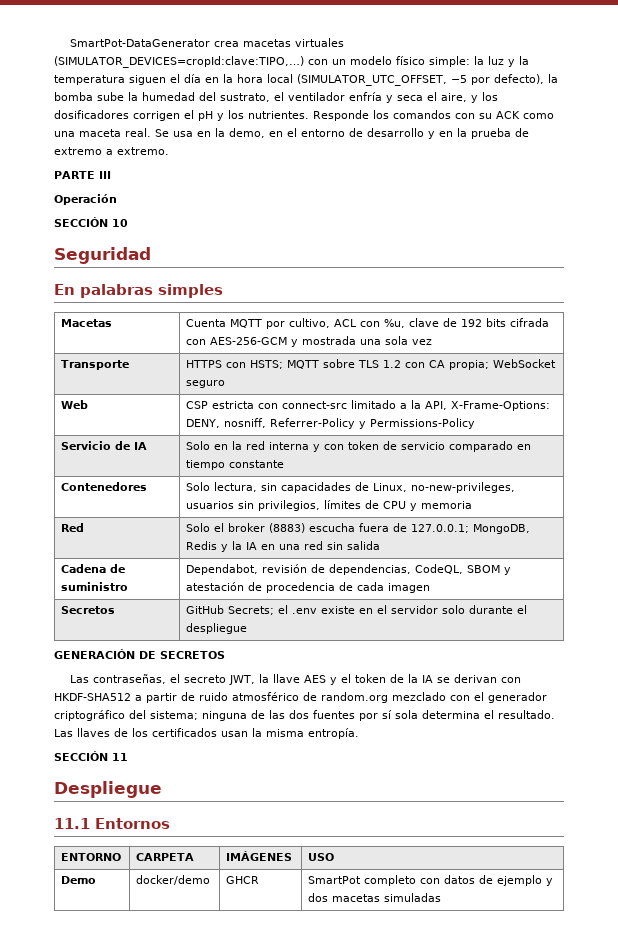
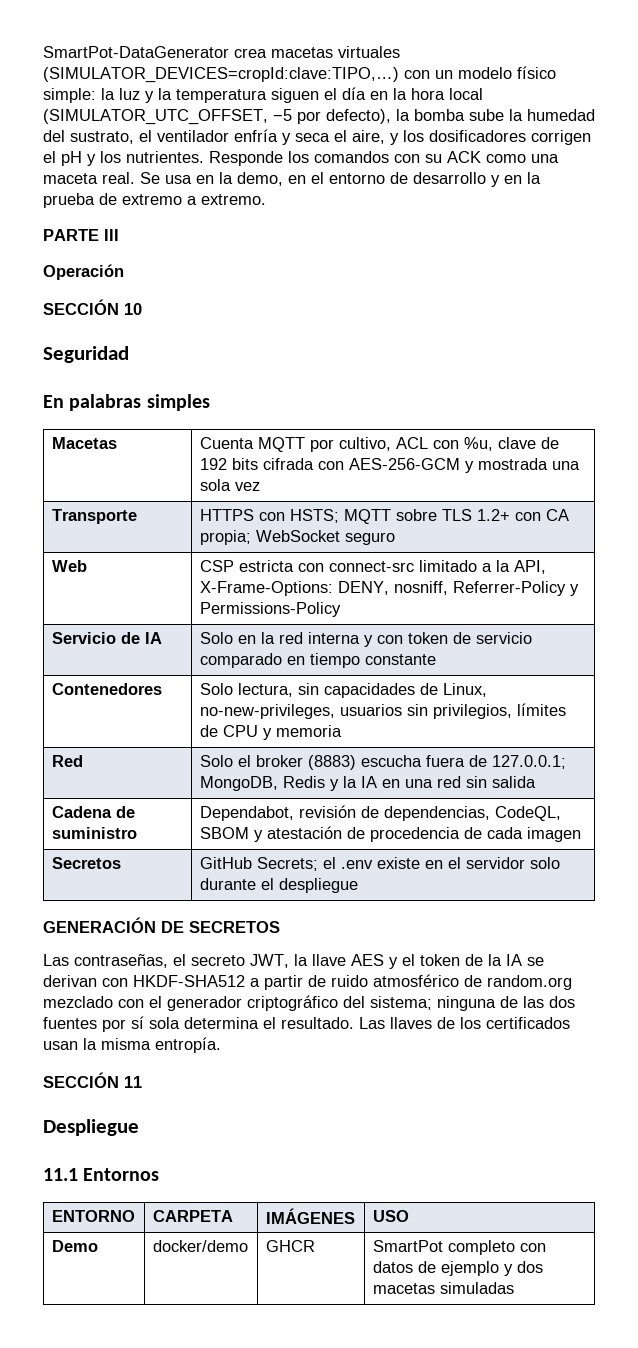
- Transporte | HTTPS con HSTS; MQTT sobre TLS 1.2 con CA propia; WebSocket seguro
+ Transporte | HTTPS con HSTS; MQTT sobre TLS 1.2+ con CA propia; WebSocket seguro

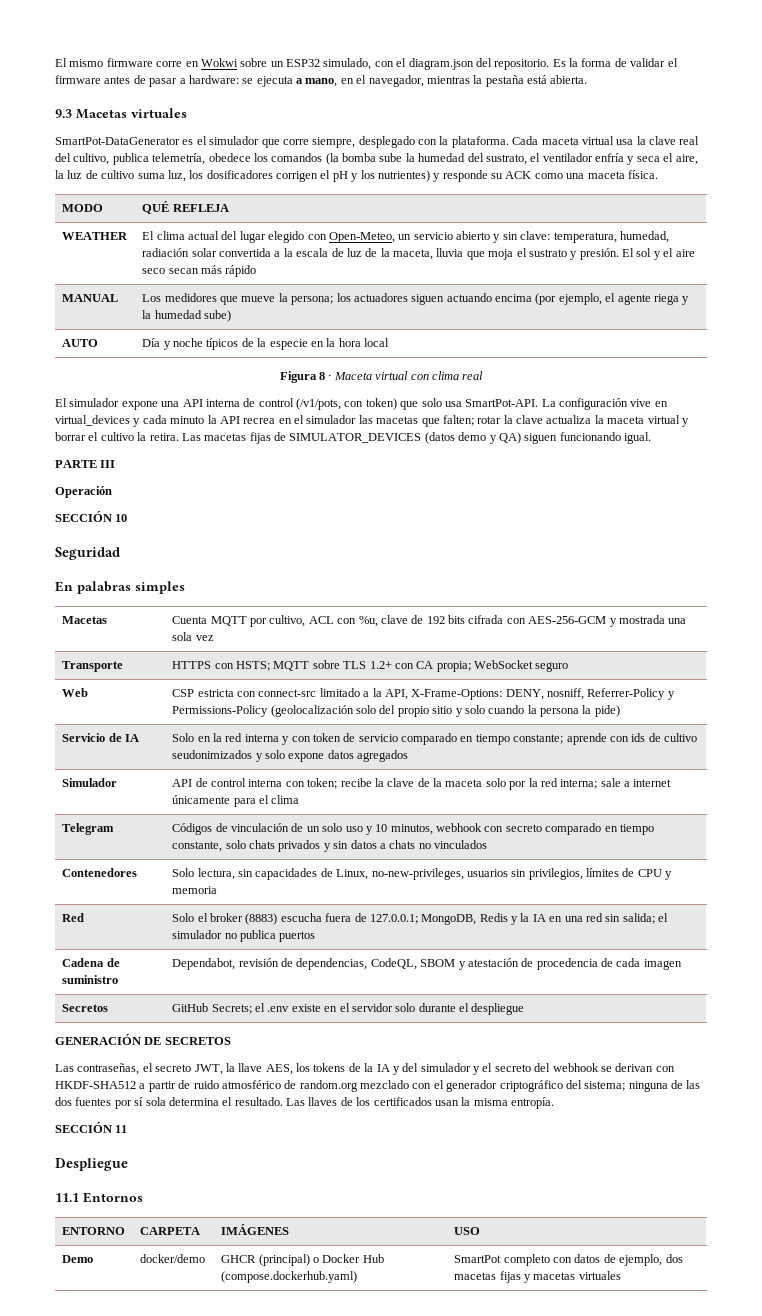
- SmartPot-DataGenerator crea macetas virtuales (SIMULATOR_DEVICES=cropId:clave:TIPO,…) con un modelo físico simple: la luz y la temperatura siguen el día en la hora local (SIMULATOR_UTC_OFFSET, −5 por defecto), la bomba sube la humedad del sustrato, el ventilador enfría y seca el aire, y los dosificadores corrigen el pH y los nutrientes. Responde los comandos con su ACK como una maceta real. Se usa en la demo, en el entorno de desarrollo y en la prueba de extremo a extremo.
+ El mismo firmware corre en Wokwi sobre un ESP32 simulado, con el diagram.json del repositorio. Es la forma de validar el firmware antes de pasar a hardware: se ejecuta a mano, en el navegador, mientras la pestaña está abierta.
+ 9.3 Macetas virtuales
+ SmartPot-DataGenerator es el simulador que corre siempre, desplegado con la plataforma. Cada maceta virtual usa la clave real del cultivo, publica telemetría, obedece los comandos (la bomba sube la humedad del sustrato, el ventilador enfría y seca el aire, la luz de cultivo suma luz, los dosificadores corrigen el pH y los nutrientes) y responde su ACK como una maceta física.
+ MODO | QUÉ REFLEJA
+ WEATHER | El clima actual del lugar elegido con Open-Meteo, un servicio abierto y sin clave: temperatura, humedad, radiación solar convertida a la escala de luz de la maceta, lluvia que moja el sustrato y presión. El sol y el aire seco secan más rápido
+ MANUAL | Los medidores que mueve la persona; los actuadores siguen actuando encima (por ejemplo, el agente riega y la humedad sube)
+ AUTO | Día y noche típicos de la especie en la hora local
+ Figura 8 · Maceta virtual con clima real
+ El simulador expone una API interna de control (/v1/pots, con token) que solo usa SmartPot-API. La configuración vive en virtual_devices y cada minuto la API recrea en el simulador las macetas que falten; rotar la clave actualiza la maceta virtual y borrar el cultivo la retira. Las macetas fijas de SIMULATOR_DEVICES (datos demo y QA) siguen funcionando igual.
- Web | CSP estricta con connect-src limitado a la API, X-Frame-Options: DENY, nosniff, Referrer-Policy y Permissions-Policy
+ Web | CSP estricta con connect-src limitado a la API, X-Frame-Options: DENY, nosniff, Referrer-Policy y Permissions-Policy (geolocalización solo del propio sitio y solo cuando la persona la pide)
- Servicio de IA | Solo en la red interna y con token de servicio comparado en tiempo constante
+ Servicio de IA | Solo en la red interna y con token de servicio comparado en tiempo constante; aprende con ids de cultivo seudonimizados y solo expone datos agregados
+ Simulador | API de control interna con token; recibe la clave de la maceta solo por la red interna; sale a internet únicamente para el clima
+ Telegram | Códigos de vinculación de un solo uso y 10 minutos, webhook con secreto comparado en tiempo constante, solo chats privados y sin datos a chats no vinculados
- Red | Solo el broker (8883) escucha fuera de 127.0.0.1; MongoDB, Redis y la IA en una red sin salida
+ Red | Solo el broker (8883) escucha fuera de 127.0.0.1; MongoDB, Redis y la IA en una red sin salida; el simulador no publica puertos
- Las contraseñas, el secreto JWT, la llave AES y el token de la IA se derivan con HKDF-SHA512 a partir de ruido atmosférico de random.org mezclado con el generador criptográfico del sistema; ninguna de las dos fuentes por sí sola determina el resultado.
+ Las contraseñas, el secreto JWT, la llave AES, los tokens de la IA y del simulador y el secreto del webhook se derivan con HKDF-SHA512 a partir de ruido atmosférico de random.org mezclado con el generador criptográfico del sistema; ninguna de las dos fuentes por sí sola determina el resultado.
- Demo | docker/demo | GHCR | SmartPot completo con datos de ejemplo y dos macetas simuladas
+ Demo | docker/demo | GHCR (principal) o Docker Hub (compose.dockerhub.yaml) | SmartPot completo con datos de ejemplo, dos macetas fijas y macetas virtuales

